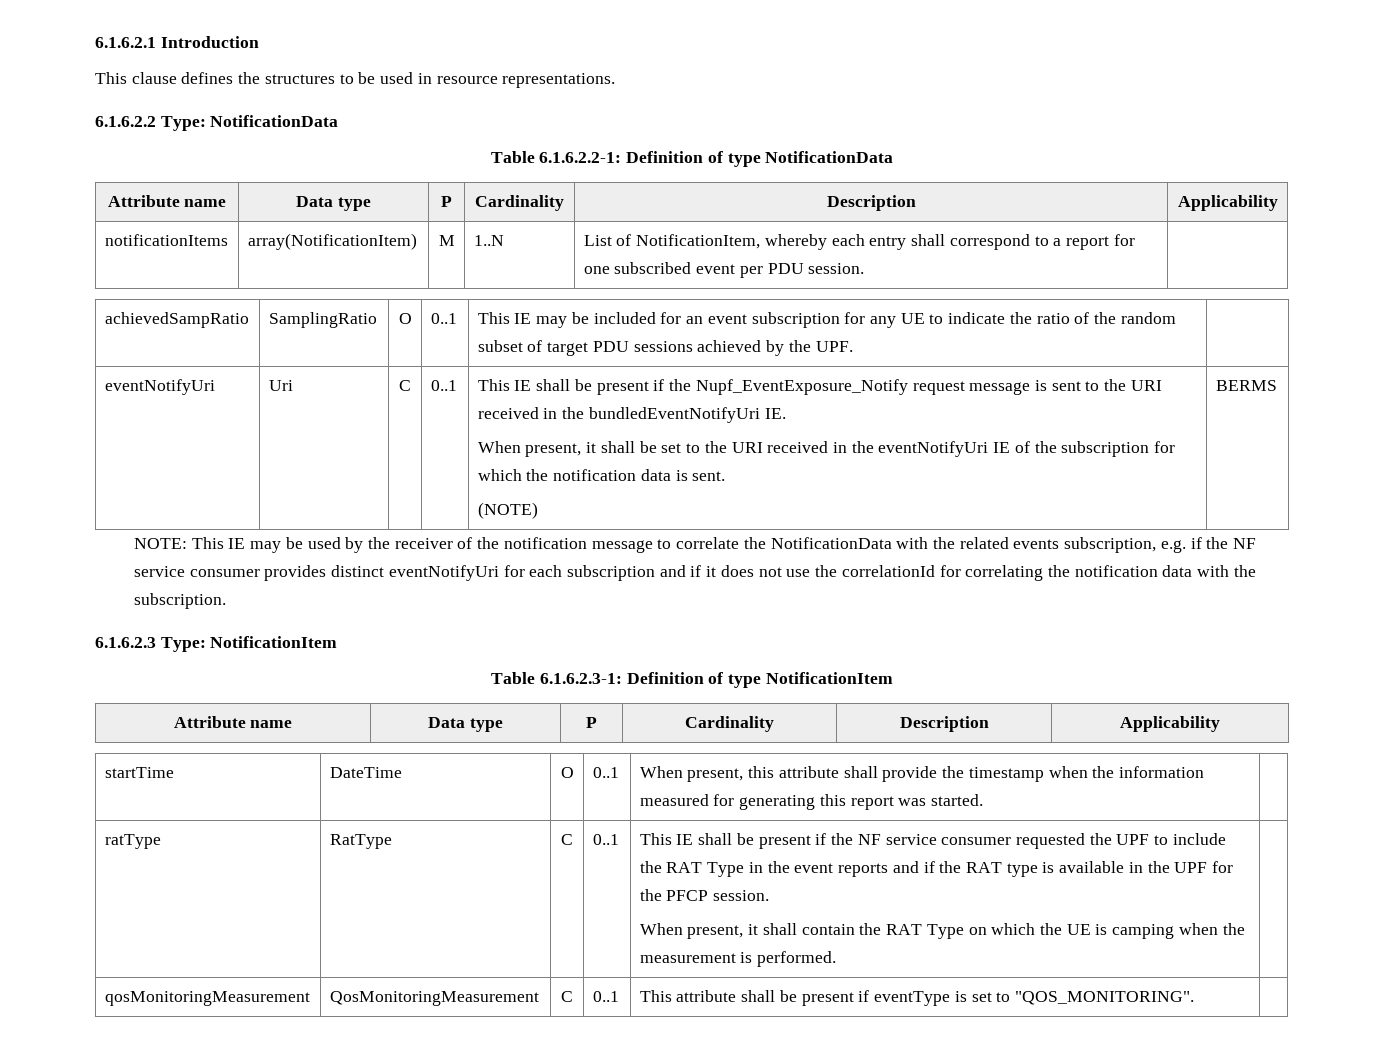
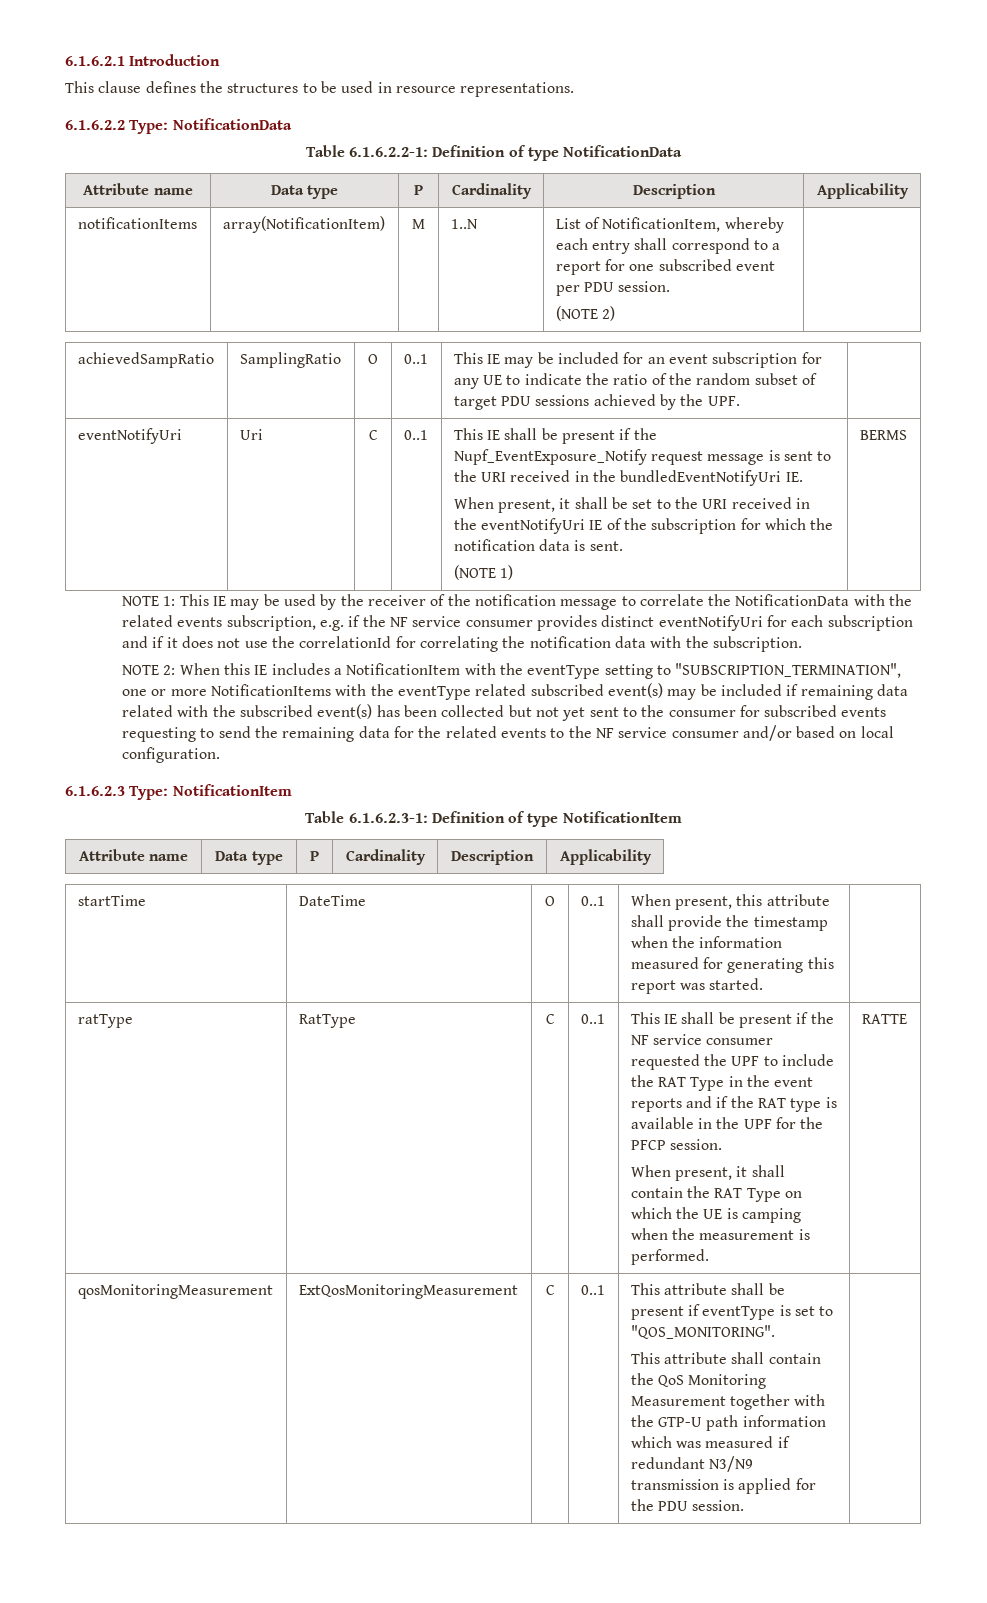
- notificationItems | array(NotificationItem) | M | 1..N | List of NotificationItem, whereby each entry shall correspond to a report for one subscribed event per PDU session. |
+ notificationItems | array(NotificationItem) | M | 1..N | List of NotificationItem, whereby each entry shall correspond to a report for one subscribed event per PDU session.
+ (NOTE 2) |
- (NOTE)
+ (NOTE 1)
- NOTE: This IE may be used by the receiver of the notification message to correlate the NotificationData with the related events subscription, e.g. if the NF service consumer provides distinct eventNotifyUri for each subscription and if it does not use the correlationId for correlating the notification data with the subscription.
+ NOTE 1: This IE may be used by the receiver of the notification message to correlate the NotificationData with the related events subscription, e.g. if the NF service consumer provides distinct eventNotifyUri for each subscription and if it does not use the correlationId for correlating the notification data with the subscription.
+ NOTE 2: When this IE includes a NotificationItem with the eventType setting to "SUBSCRIPTION_TERMINATION", one or more NotificationItems with the eventType related subscribed event(s) may be included if remaining data related with the subscribed event(s) has been collected but not yet sent to the consumer for subscribed events requesting to send the remaining data for the related events to the NF service consumer and/or based on local configuration.
+ RATTE
- QosMonitoringMeasurement
+ ExtQosMonitoringMeasurement
+ This attribute shall contain the QoS Monitoring Measurement together with the GTP-U path information which was measured if redundant N3/N9 transmission is applied for the PDU session.

